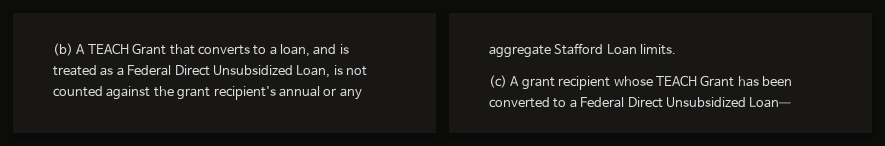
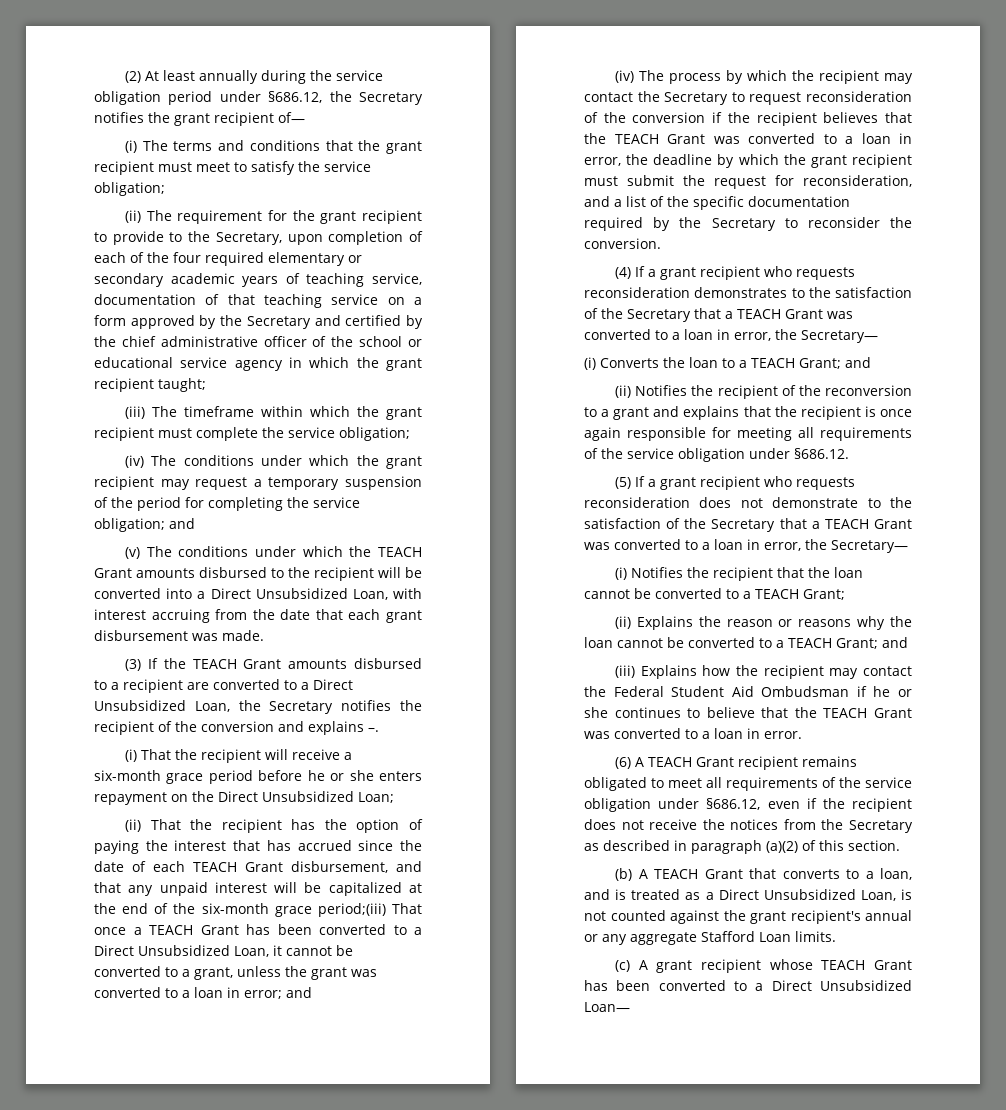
+ (2) At least annually during the service obligation period under §686.12, the Secretary notifies the grant recipient of—
+ (i) The terms and conditions that the grant recipient must meet to satisfy the service obligation;
+ (ii) The requirement for the grant recipient to provide to the Secretary, upon completion of each of the four required elementary or secondary academic years of teaching service, documentation of that teaching service on a form approved by the Secretary and certified by the chief administrative officer of the school or educational service agency in which the grant recipient taught;
+ (iii) The timeframe within which the grant recipient must complete the service obligation;
+ (iv) The conditions under which the grant recipient may request a temporary suspension of the period for completing the service obligation; and
+ (v) The conditions under which the TEACH Grant amounts disbursed to the recipient will be converted into a Direct Unsubsidized Loan, with interest accruing from the date that each grant disbursement was made.
+ (3) If the TEACH Grant amounts disbursed to a recipient are converted to a Direct Unsubsidized Loan, the Secretary notifies the recipient of the conversion and explains –.
+ (i) That the recipient will receive a six-month grace period before he or she enters repayment on the Direct Unsubsidized Loan;
+ (ii) That the recipient has the option of paying the interest that has accrued since the date of each TEACH Grant disbursement, and that any unpaid interest will be capitalized at the end of the six-month grace period;(iii) That once a TEACH Grant has been converted to a Direct Unsubsidized Loan, it cannot be converted to a grant, unless the grant was converted to a loan in error; and
+ (iv) The process by which the recipient may contact the Secretary to request reconsideration of the conversion if the recipient believes that the TEACH Grant was converted to a loan in error, the deadline by which the grant recipient must submit the request for reconsideration, and a list of the specific documentation required by the Secretary to reconsider the conversion.
+ (4) If a grant recipient who requests reconsideration demonstrates to the satisfaction of the Secretary that a TEACH Grant was converted to a loan in error, the Secretary—
+ (i) Converts the loan to a TEACH Grant; and
+ (ii) Notifies the recipient of the reconversion to a grant and explains that the recipient is once again responsible for meeting all requirements of the service obligation under §686.12.
+ (5) If a grant recipient who requests reconsideration does not demonstrate to the satisfaction of the Secretary that a TEACH Grant was converted to a loan in error, the Secretary—
+ (i) Notifies the recipient that the loan cannot be converted to a TEACH Grant;
+ (ii) Explains the reason or reasons why the loan cannot be converted to a TEACH Grant; and
+ (iii) Explains how the recipient may contact the Federal Student Aid Ombudsman if he or she continues to believe that the TEACH Grant was converted to a loan in error.
+ (6) A TEACH Grant recipient remains obligated to meet all requirements of the service obligation under §686.12, even if the recipient does not receive the notices from the Secretary as described in paragraph (a)(2) of this section.
- (b) A TEACH Grant that converts to a loan, and is treated as a Federal Direct Unsubsidized Loan, is not counted against the grant recipient's annual or any aggregate Stafford Loan limits.
+ (b) A TEACH Grant that converts to a loan, and is treated as a Direct Unsubsidized Loan, is not counted against the grant recipient's annual or any aggregate Stafford Loan limits.
- (c) A grant recipient whose TEACH Grant has been converted to a Federal Direct Unsubsidized Loan—
+ (c) A grant recipient whose TEACH Grant has been converted to a Direct Unsubsidized Loan—

